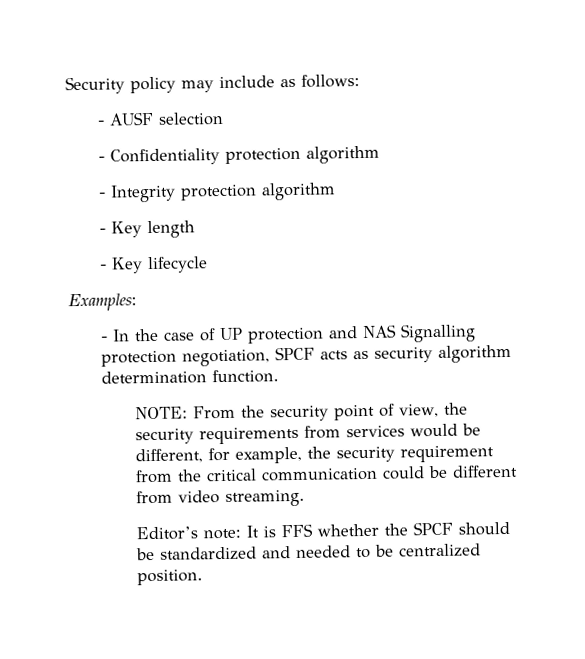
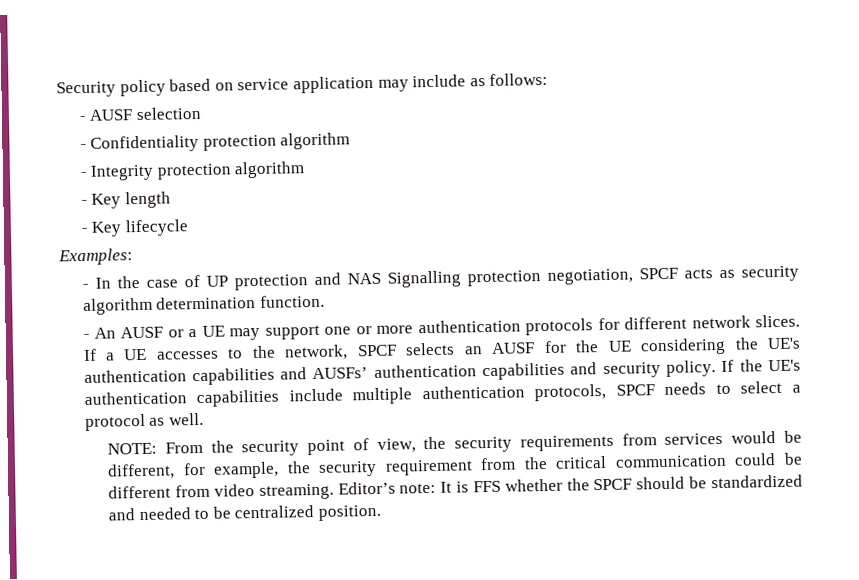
- Security policy may include as follows:
+ Security policy based on service application may include as follows:
+ - An AUSF or a UE may support one or more authentication protocols for different network slices. If a UE accesses to the network, SPCF selects an AUSF for the UE considering the UE's authentication capabilities and AUSFs’ authentication capabilities and security policy. If the UE's authentication capabilities include multiple authentication protocols, SPCF needs to select a protocol as well.
- NOTE: From the security point of view, the security requirements from services would be different, for example, the security requirement from the critical communication could be different from video streaming.
- Editor’s note: It is FFS whether the SPCF should be standardized and needed to be centralized position.
+ NOTE: From the security point of view, the security requirements from services would be different, for example, the security requirement from the critical communication could be different from video streaming. Editor’s note: It is FFS whether the SPCF should be standardized and needed to be centralized position.

